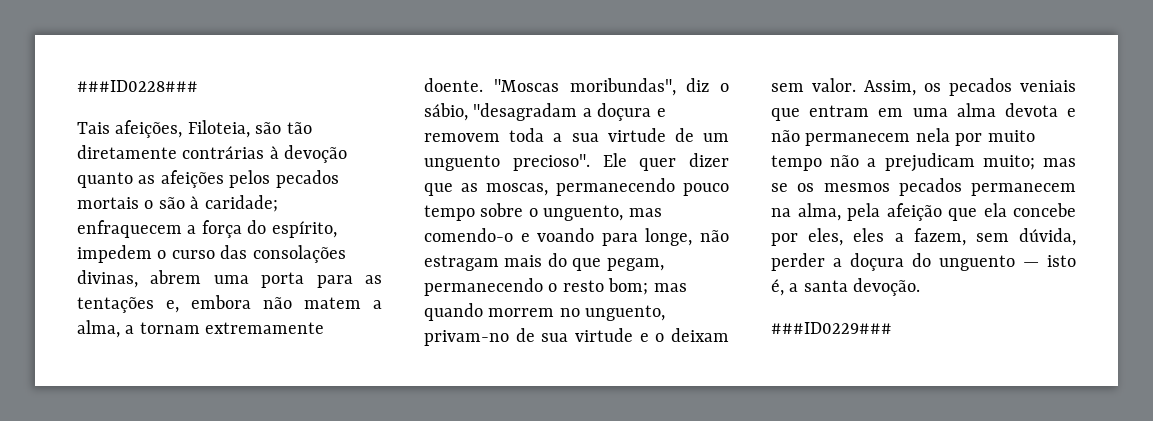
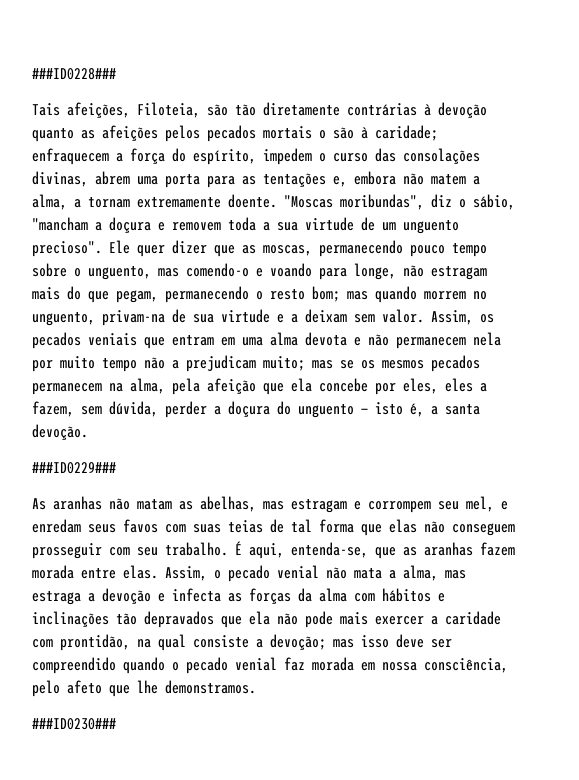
- "Moscas moribundas", diz o sábio, "desagradam a doçura e removem toda a sua virtude de um unguento precioso".
+ "Moscas moribundas", diz o sábio, "mancham a doçura e removem toda a sua virtude de um unguento precioso".
- Ele quer dizer que as moscas, permanecendo pouco tempo sobre o unguento, mas comendo-o e voando para longe, não estragam mais do que pegam, permanecendo o resto bom; mas quando morrem no unguento, privam-no de sua virtude e o deixam sem valor.
+ Ele quer dizer que as moscas, permanecendo pouco tempo sobre o unguento, mas comendo-o e voando para longe, não estragam mais do que pegam, permanecendo o resto bom; mas quando morrem no unguento, privam-na de sua virtude e a deixam sem valor.
+ As aranhas não matam as abelhas, mas estragam e corrompem seu mel, e enredam seus favos com suas teias de tal forma que elas não conseguem prosseguir com seu trabalho. É aqui, entenda-se, que as aranhas fazem morada entre elas. Assim, o pecado venial não mata a alma, mas estraga a devoção e infecta as forças da alma com hábitos e inclinações tão depravados que ela não pode mais exercer a caridade com prontidão, na qual consiste a devoção; mas isso deve ser compreendido quando o pecado venial faz morada em nossa consciência, pelo afeto que lhe demonstramos.
+ ###ID0230###

